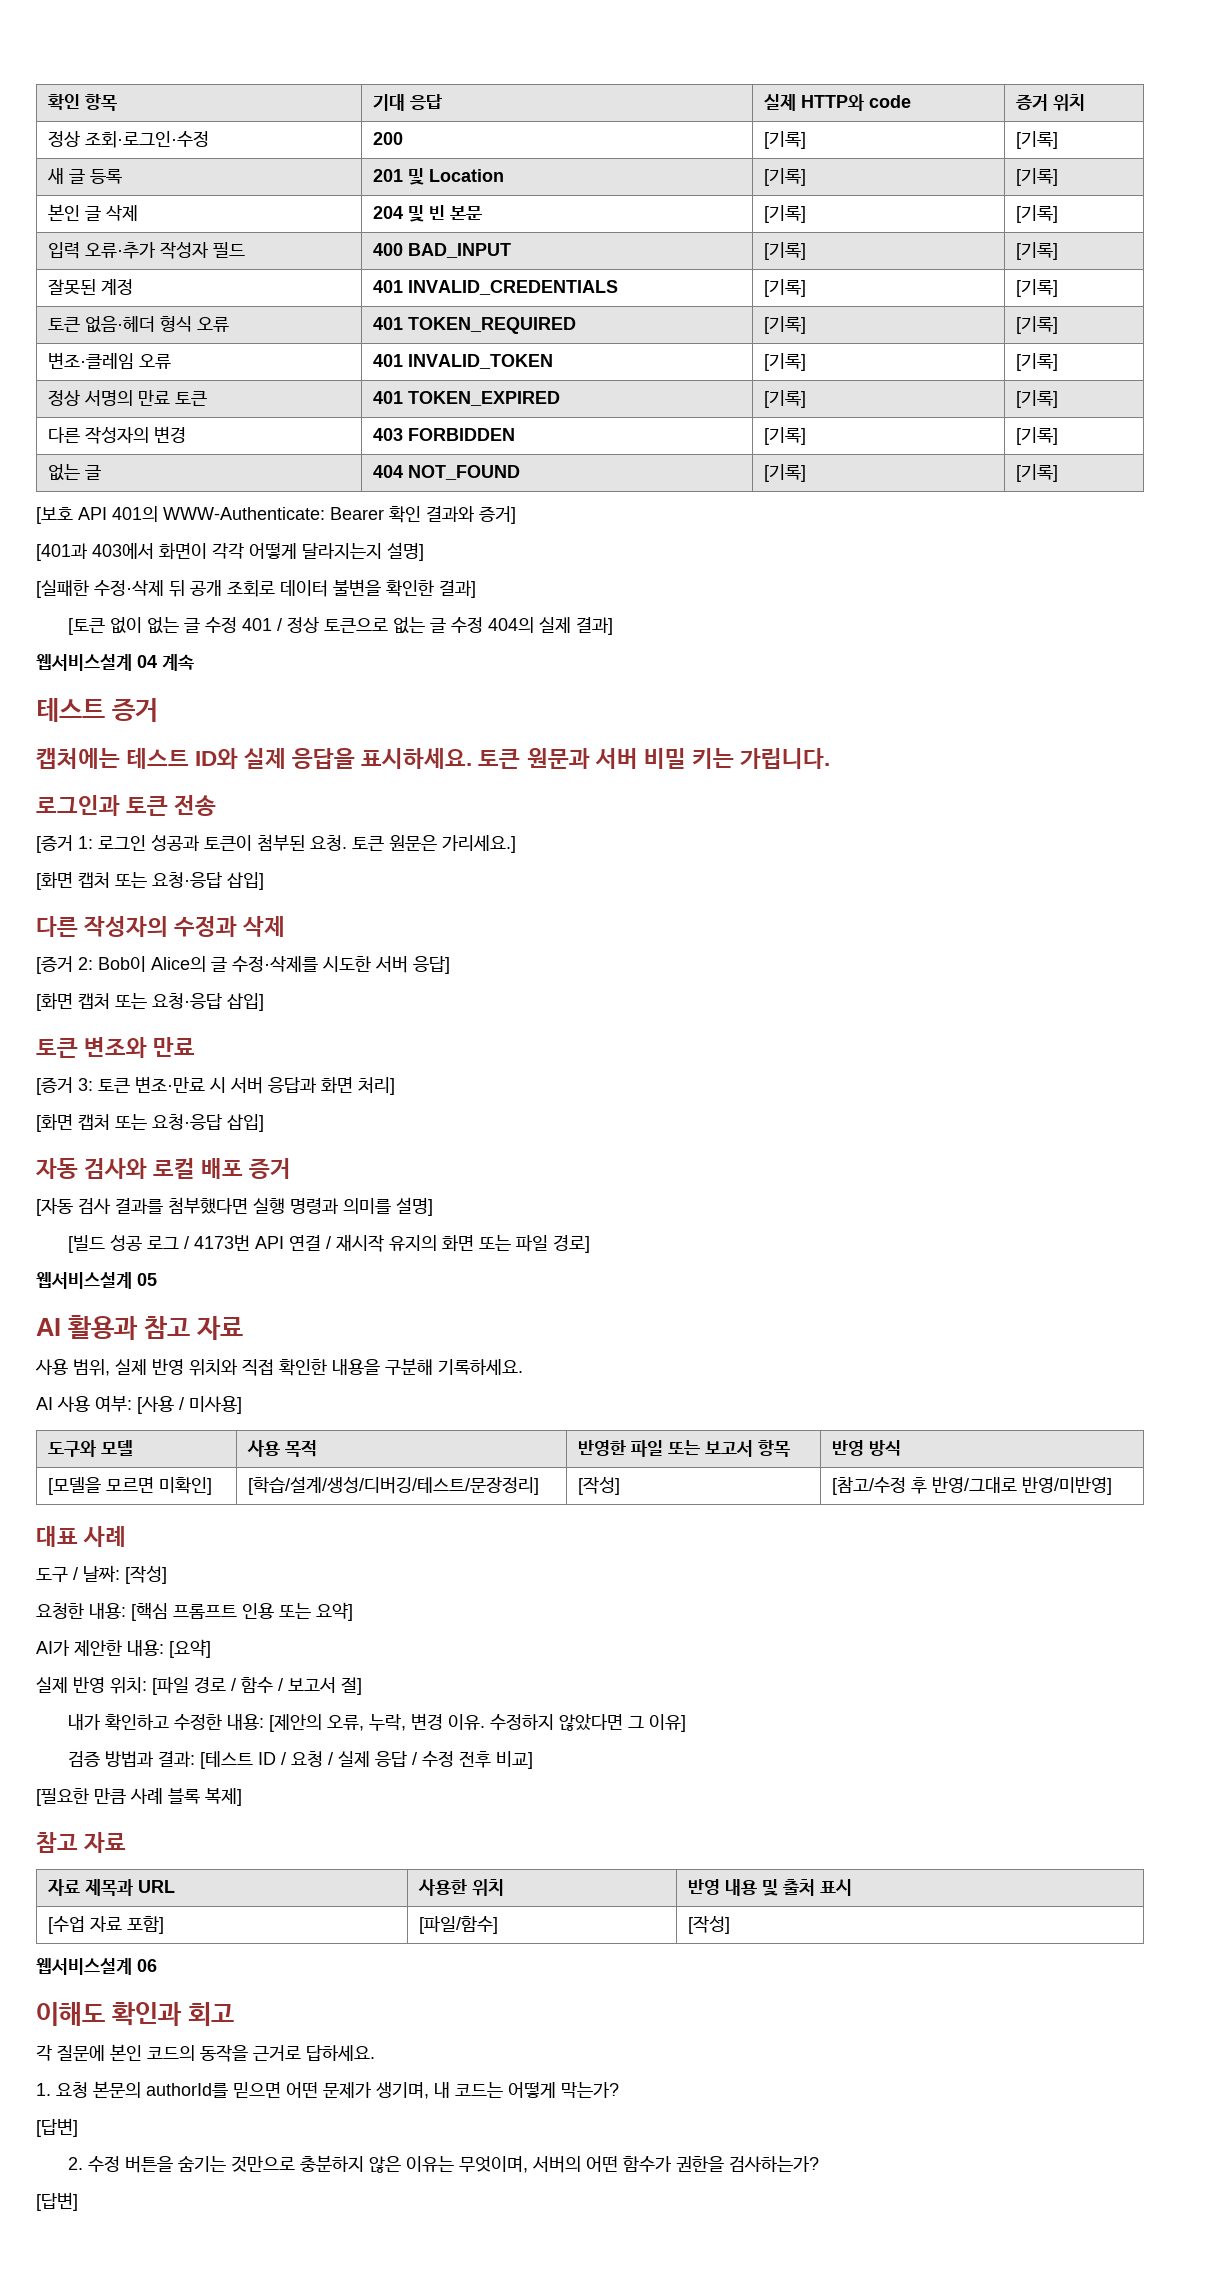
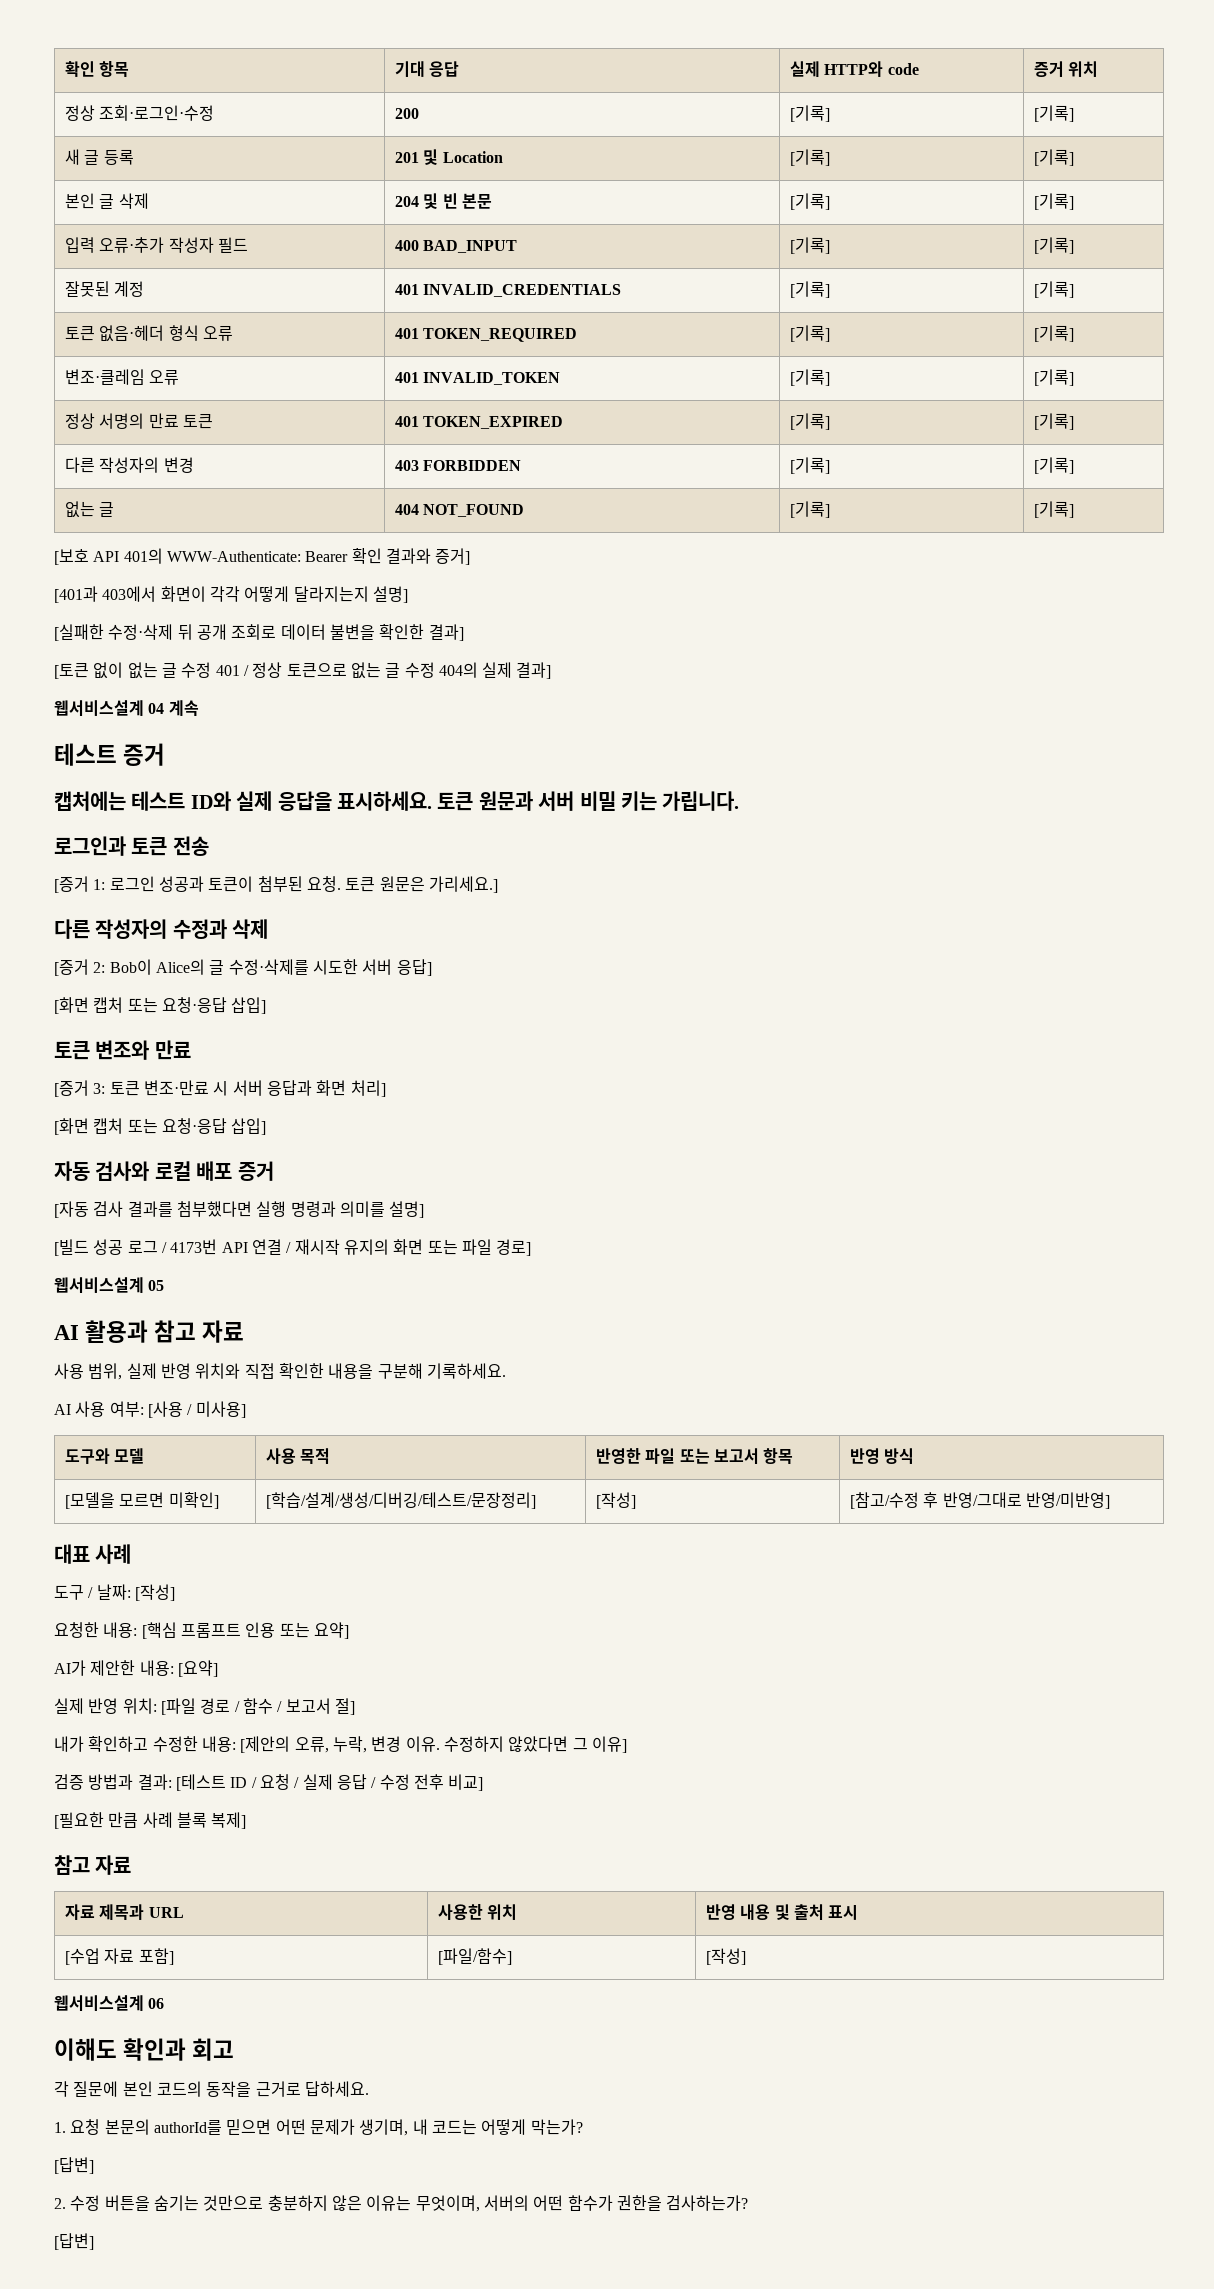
  토큰 원문은 가리세요.]
- [화면 캡처 또는 요청·응답 삽입]

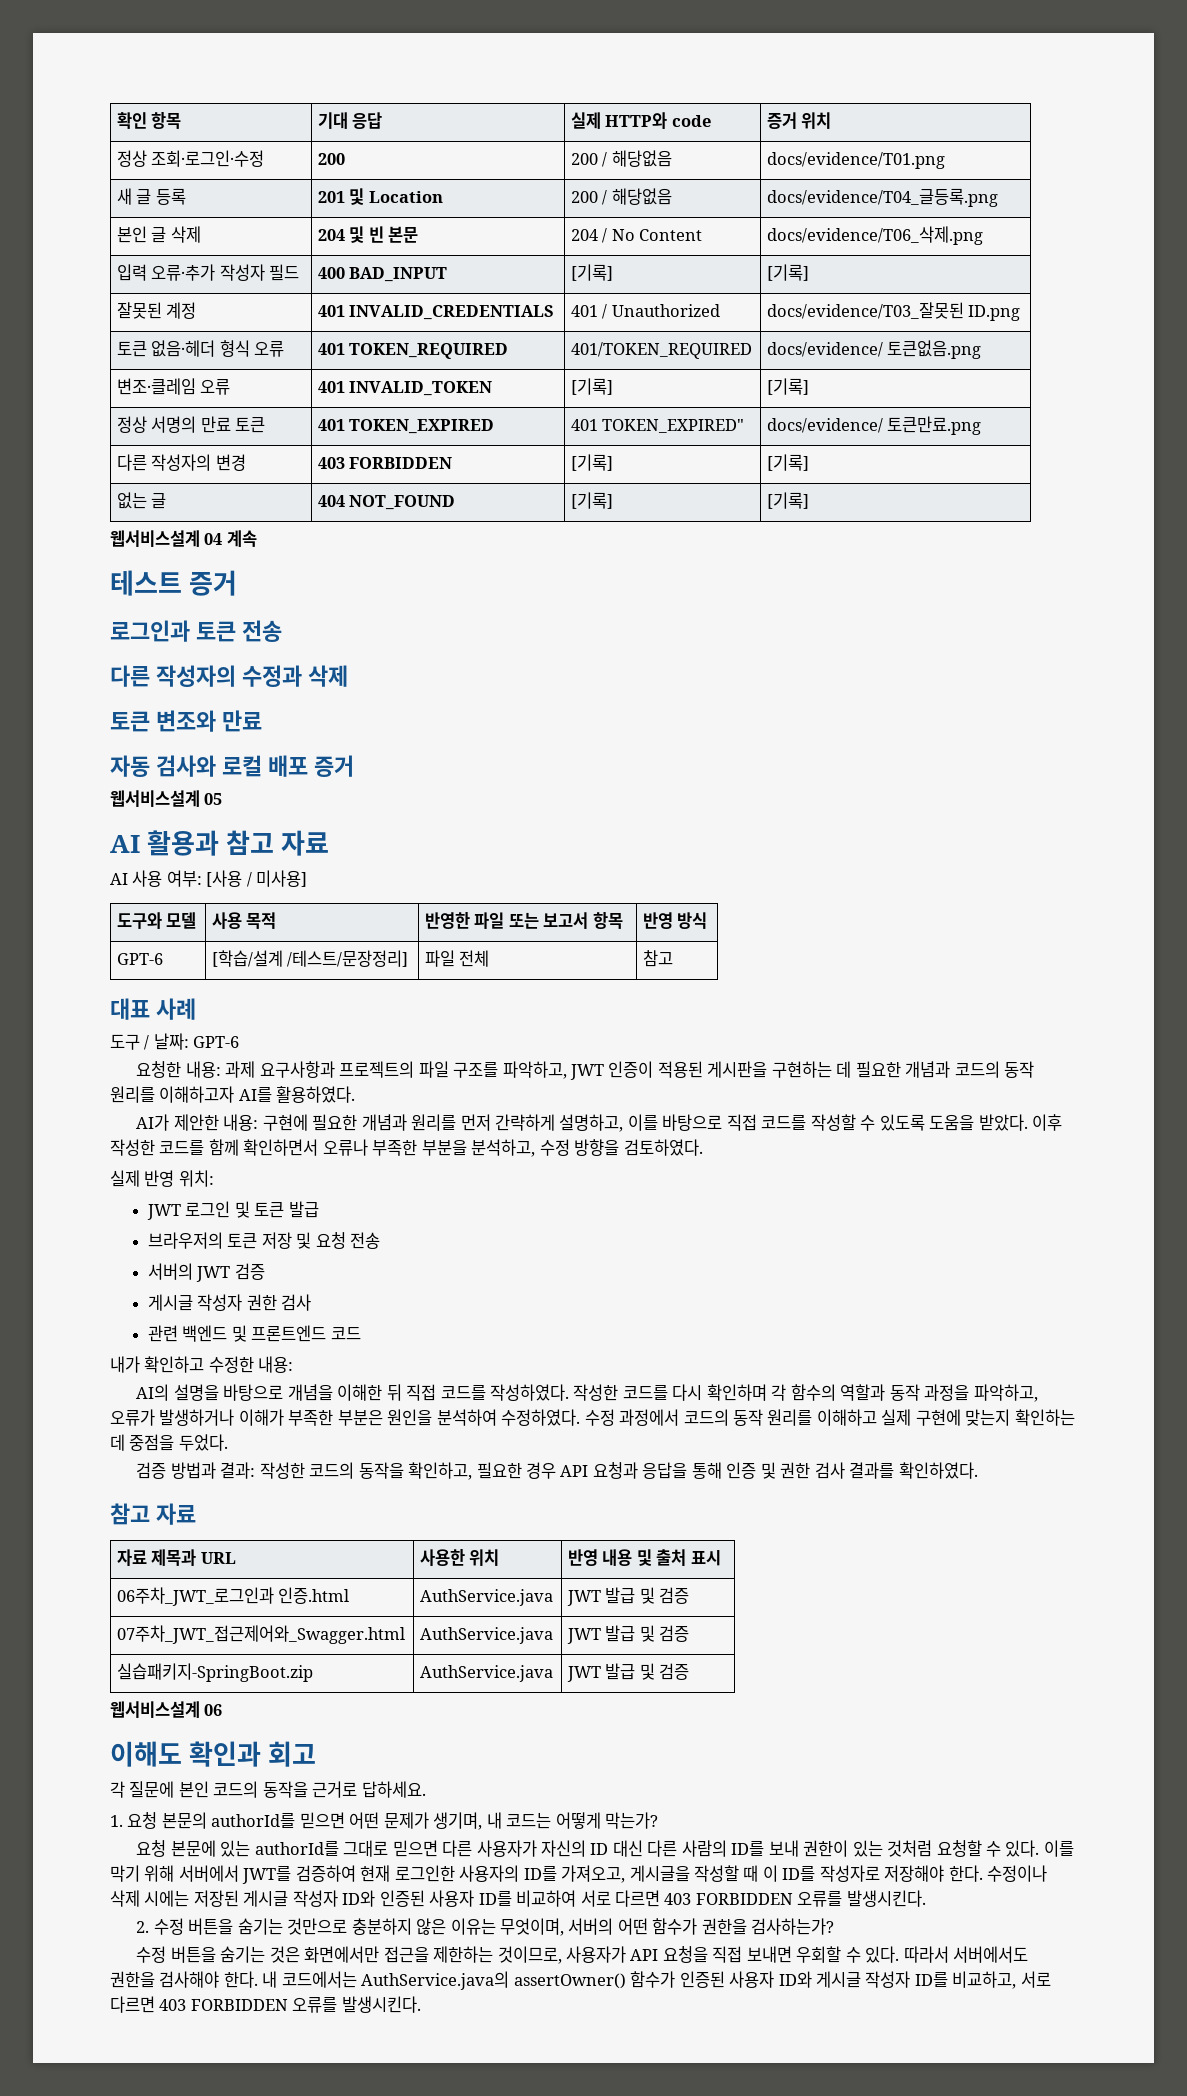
- 정상 조회·로그인·수정 | 200 | [기록] | [기록]
+ 정상 조회·로그인·수정 | 200 | 200 / 해당없음 | docs/evidence/T01.png
- 새 글 등록 | 201 및 Location | [기록] | [기록]
+ 새 글 등록 | 201 및 Location | 200 / 해당없음 | docs/evidence/T04_글등록.png
- 본인 글 삭제 | 204 및 빈 본문 | [기록] | [기록]
+ 본인 글 삭제 | 204 및 빈 본문 | 204 / No Content | docs/evidence/T06_삭제.png
- 잘못된 계정 | 401 INVALID_CREDENTIALS | [기록] | [기록]
+ 잘못된 계정 | 401 INVALID_CREDENTIALS | 401 / Unauthorized | docs/evidence/T03_잘못된 ID.png
- 토큰 없음·헤더 형식 오류 | 401 TOKEN_REQUIRED | [기록] | [기록]
+ 토큰 없음·헤더 형식 오류 | 401 TOKEN_REQUIRED | 401/TOKEN_REQUIRED | docs/evidence/ 토큰없음.png
- 정상 서명의 만료 토큰 | 401 TOKEN_EXPIRED | [기록] | [기록]
+ 정상 서명의 만료 토큰 | 401 TOKEN_EXPIRED | 401 TOKEN_EXPIRED" | docs/evidence/ 토큰만료.png
- [보호 API 401의 WWW-Authenticate: Bearer 확인 결과와 증거]
- [401과 403에서 화면이 각각 어떻게 달라지는지 설명]
- [실패한 수정·삭제 뒤 공개 조회로 데이터 불변을 확인한 결과]
- [토큰 없이 없는 글 수정 401 / 정상 토큰으로 없는 글 수정 404의 실제 결과]
- 캡처에는 테스트 ID와 실제 응답을 표시하세요. 토큰 원문과 서버 비밀 키는 가립니다.
  로그인과 토큰 전송
- [증거 1: 로그인 성공과 토큰이 첨부된 요청. 토큰 원문은 가리세요.]
  다른 작성자의 수정과 삭제
- [증거 2: Bob이 Alice의 글 수정·삭제를 시도한 서버 응답]
- [화면 캡처 또는 요청·응답 삽입]
  토큰 변조와 만료
- [증거 3: 토큰 변조·만료 시 서버 응답과 화면 처리]
- [화면 캡처 또는 요청·응답 삽입]
- [자동 검사 결과를 첨부했다면 실행 명령과 의미를 설명]
- [빌드 성공 로그 / 4173번 API 연결 / 재시작 유지의 화면 또는 파일 경로]
- 사용 범위, 실제 반영 위치와 직접 확인한 내용을 구분해 기록하세요.
- [모델을 모르면 미확인] | [학습/설계/생성/디버깅/테스트/문장정리] | [작성] | [참고/수정 후 반영/그대로 반영/미반영]
+ GPT-6 | [학습/설계 /테스트/문장정리] | 파일 전체 | 참고
- 도구 / 날짜: [작성]
+ 도구 / 날짜: GPT-6
- 요청한 내용: [핵심 프롬프트 인용 또는 요약]
- AI가 제안한 내용: [요약]
- 실제 반영 위치: [파일 경로 / 함수 / 보고서 절]
- 내가 확인하고 수정한 내용: [제안의 오류, 누락, 변경 이유. 수정하지 않았다면 그 이유]
- 검증 방법과 결과: [테스트 ID / 요청 / 실제 응답 / 수정 전후 비교]
- [필요한 만큼 사례 블록 복제]
+ 요청한 내용: 과제 요구사항과 프로젝트의 파일 구조를 파악하고, JWT 인증이 적용된 게시판을 구현하는 데 필요한 개념과 코드의 동작 원리를 이해하고자 AI를 활용하였다.
+ AI가 제안한 내용: 구현에 필요한 개념과 원리를 먼저 간략하게 설명하고, 이를 바탕으로 직접 코드를 작성할 수 있도록 도움을 받았다. 이후 작성한 코드를 함께 확인하면서 오류나 부족한 부분을 분석하고, 수정 방향을 검토하였다.
+ 실제 반영 위치:
+ JWT 로그인 및 토큰 발급
+ 브라우저의 토큰 저장 및 요청 전송
+ 서버의 JWT 검증
+ 게시글 작성자 권한 검사
+ 관련 백엔드 및 프론트엔드 코드
+ 내가 확인하고 수정한 내용:
+ AI의 설명을 바탕으로 개념을 이해한 뒤 직접 코드를 작성하였다. 작성한 코드를 다시 확인하며 각 함수의 역할과 동작 과정을 파악하고, 오류가 발생하거나 이해가 부족한 부분은 원인을 분석하여 수정하였다. 수정 과정에서 코드의 동작 원리를 이해하고 실제 구현에 맞는지 확인하는 데 중점을 두었다.
+ 검증 방법과 결과: 작성한 코드의 동작을 확인하고, 필요한 경우 API 요청과 응답을 통해 인증 및 권한 검사 결과를 확인하였다.
- [수업 자료 포함] | [파일/함수] | [작성]
+ 06주차_JWT_로그인과 인증.html | AuthService.java | JWT 발급 및 검증
+ 07주차_JWT_접근제어와_Swagger.html | AuthService.java | JWT 발급 및 검증
+ 실습패키지-SpringBoot.zip | AuthService.java | JWT 발급 및 검증
  1. 요청 본문의 authorId를 믿으면 어떤 문제가 생기며, 내 코드는 어떻게 막는가?
- [답변]
+ 요청 본문에 있는 authorId를 그대로 믿으면 다른 사용자가 자신의 ID 대신 다른 사람의 ID를 보내 권한이 있는 것처럼 요청할 수 있다. 이를 막기 위해 서버에서 JWT를 검증하여 현재 로그인한 사용자의 ID를 가져오고, 게시글을 작성할 때 이 ID를 작성자로 저장해야 한다. 수정이나 삭제 시에는 저장된 게시글 작성자 ID와 인증된 사용자 ID를 비교하여 서로 다르면 403 FORBIDDEN 오류를 발생시킨다.
  2. 수정 버튼을 숨기는 것만으로 충분하지 않은 이유는 무엇이며, 서버의 어떤 함수가 권한을 검사하는가?
- [답변]
+ 수정 버튼을 숨기는 것은 화면에서만 접근을 제한하는 것이므로, 사용자가 API 요청을 직접 보내면 우회할 수 있다. 따라서 서버에서도 권한을 검사해야 한다. 내 코드에서는 AuthService.java의 assertOwner() 함수가 인증된 사용자 ID와 게시글 작성자 ID를 비교하고, 서로 다르면 403 FORBIDDEN 오류를 발생시킨다.

